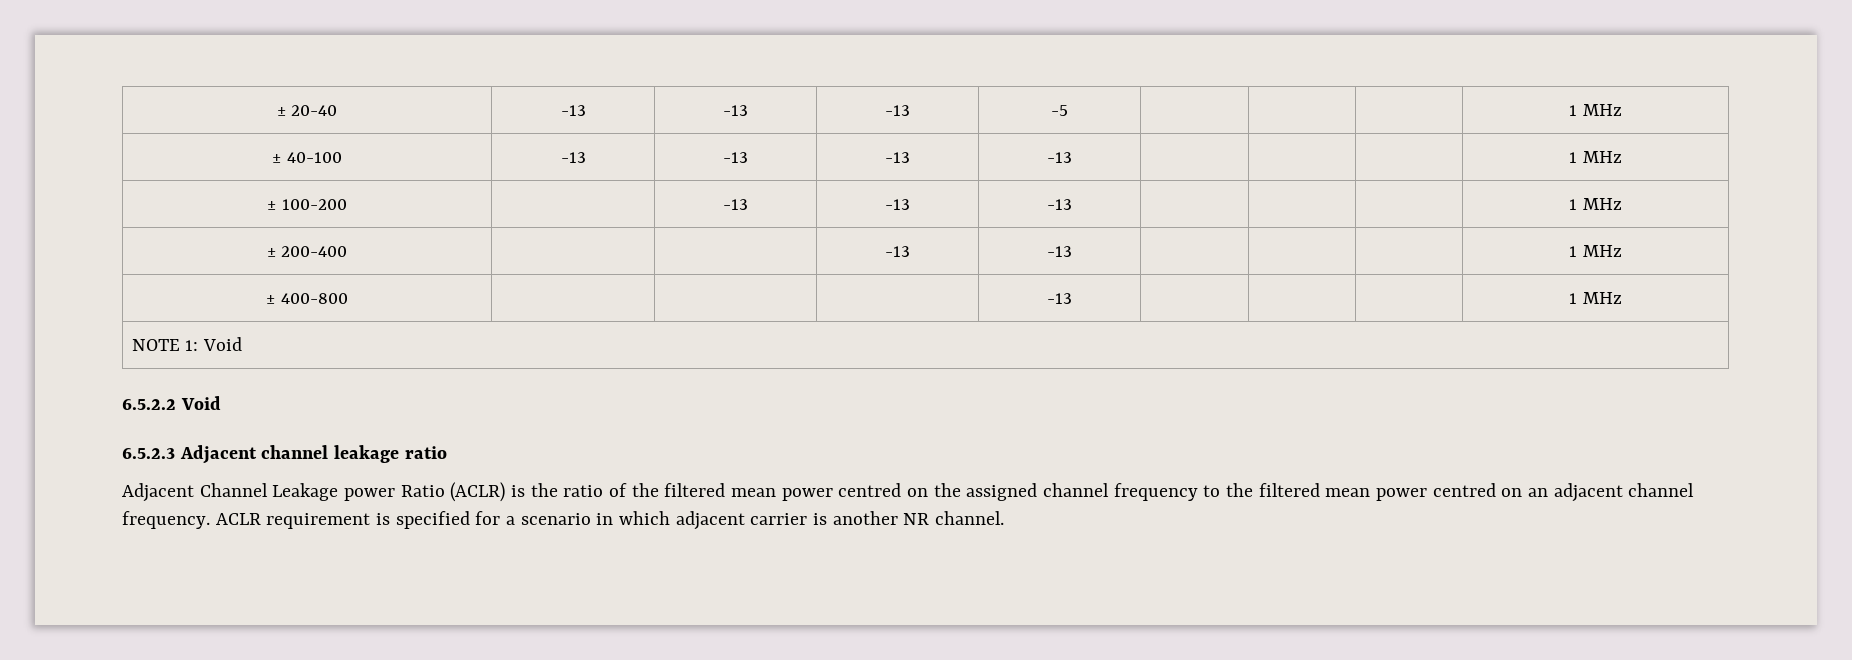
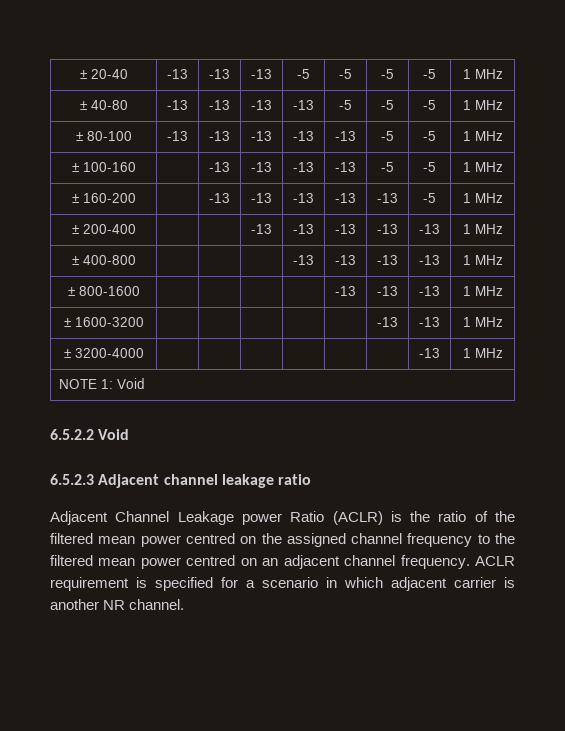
- ± 20-40 | -13 | -13 | -13 | -5 | | | | 1 MHz
- ± 40-100 | -13 | -13 | -13 | -13 | | | | 1 MHz
- ± 100-200 | | -13 | -13 | -13 | | | | 1 MHz
+ ± 20-40 | -13 | -13 | -13 | -5 | -5 | -5 | -5 | 1 MHz
+ ± 40-80 | -13 | -13 | -13 | -13 | -5 | -5 | -5 | 1 MHz
+ ± 80-100 | -13 | -13 | -13 | -13 | -13 | -5 | -5 | 1 MHz
+ ± 100-160 | | -13 | -13 | -13 | -13 | -5 | -5 | 1 MHz
+ ± 160-200 | | -13 | -13 | -13 | -13 | -13 | -5 | 1 MHz
- ± 200-400 | | | -13 | -13 | | | | 1 MHz
+ ± 200-400 | | | -13 | -13 | -13 | -13 | -13 | 1 MHz
- ± 400-800 | | | | -13 | | | | 1 MHz
+ ± 400-800 | | | | -13 | -13 | -13 | -13 | 1 MHz
+ ± 800-1600 | | | | | -13 | -13 | -13 | 1 MHz
+ ± 1600-3200 | | | | | | -13 | -13 | 1 MHz
+ ± 3200-4000 | | | | | | | -13 | 1 MHz

